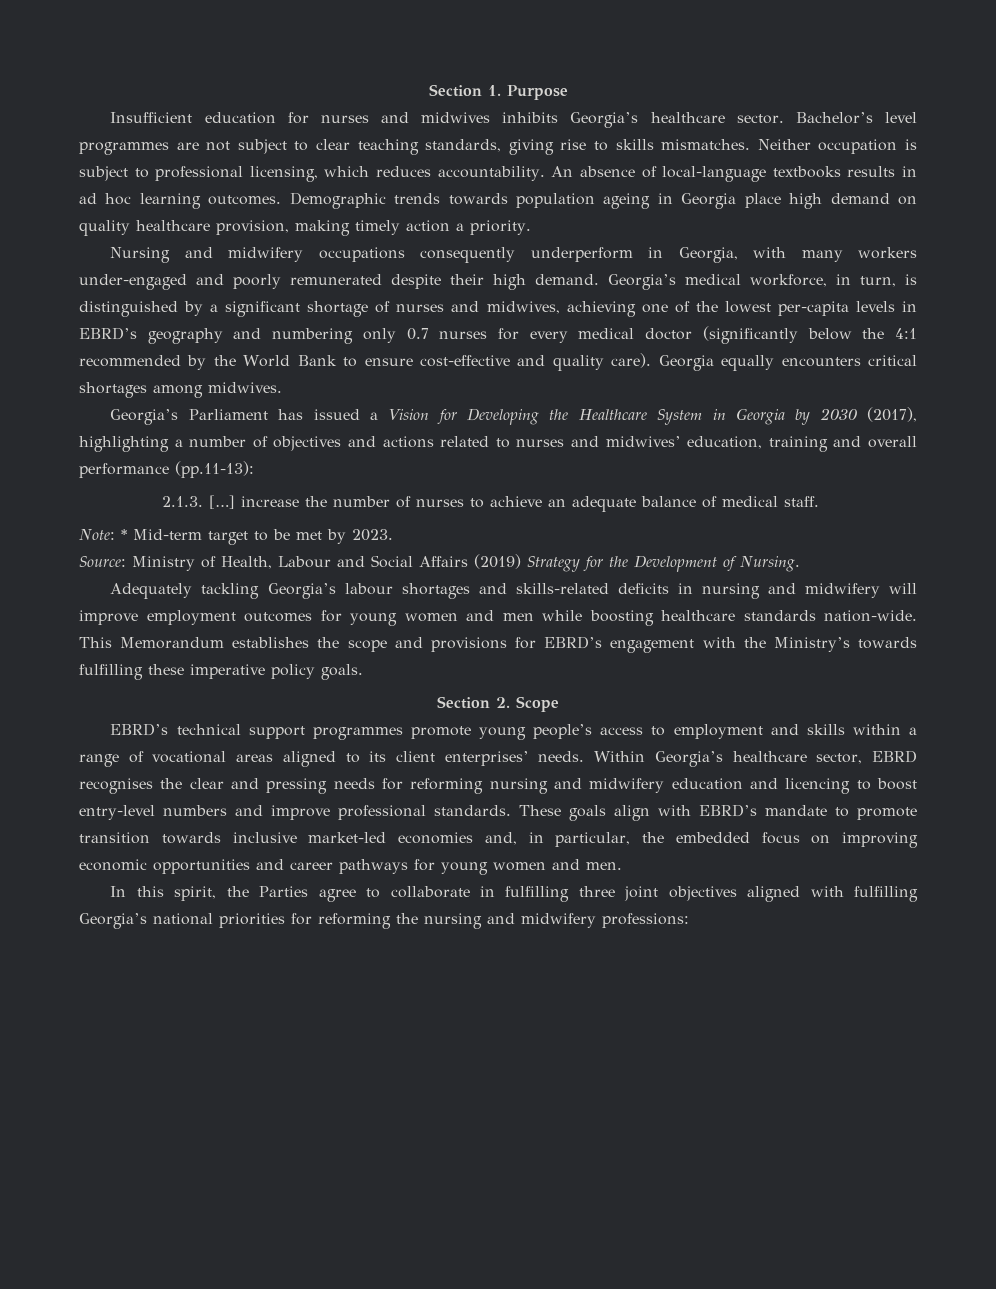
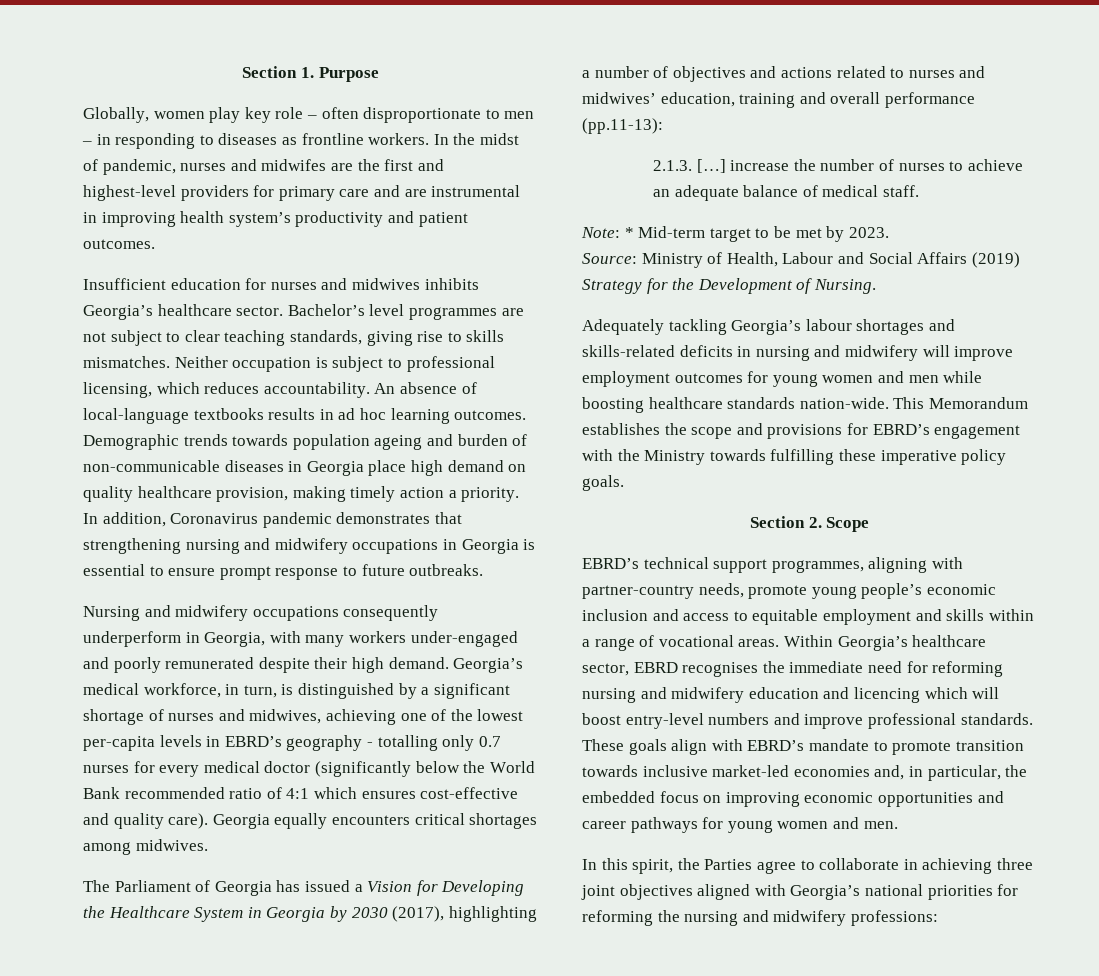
+ Globally, women play key role – often disproportionate to men – in responding to diseases as frontline workers. In the midst of pandemic, nurses and midwifes are the first and highest-level providers for primary care and are instrumental in improving health system’s productivity and patient outcomes.
- Demographic trends towards population ageing in Georgia place high demand on quality healthcare provision, making timely action a priority.
+ Demographic trends towards population ageing and burden of non-communicable diseases in Georgia place high demand on quality healthcare provision, making timely action a priority. In addition, Coronavirus pandemic demonstrates that strengthening nursing and midwifery occupations in Georgia is essential to ensure prompt response to future outbreaks.
- Georgia’s medical workforce, in turn, is distinguished by a significant shortage of nurses and midwives, achieving one of the lowest per-capita levels in EBRD’s geography and numbering only 0.7 nurses for every medical doctor (significantly below the 4:1 recommended by the World Bank to ensure cost-effective and quality care).
+ Georgia’s medical workforce, in turn, is distinguished by a significant shortage of nurses and midwives, achieving one of the lowest per-capita levels in EBRD’s geography - totalling only 0.7 nurses for every medical doctor (significantly below the World Bank recommended ratio of 4:1 which ensures cost-effective and quality care).
- Georgia’s Parliament has issued a Vision for Developing the Healthcare System in Georgia by 2030 (2017), highlighting a number of objectives and actions related to nurses and midwives’ education, training and overall performance (pp.11-13):
+ The Parliament of Georgia has issued a Vision for Developing the Healthcare System in Georgia by 2030 (2017), highlighting a number of objectives and actions related to nurses and midwives’ education, training and overall performance (pp.11-13):
- This Memorandum establishes the scope and provisions for EBRD’s engagement with the Ministry’s towards fulfilling these imperative policy goals.
+ This Memorandum establishes the scope and provisions for EBRD’s engagement with the Ministry towards fulfilling these imperative policy goals.
- EBRD’s technical support programmes promote young people’s access to employment and skills within a range of vocational areas aligned to its client enterprises’ needs.
+ EBRD’s technical support programmes, aligning with partner-country needs, promote young people’s economic inclusion and access to equitable employment and skills within a range of vocational areas.
- Within Georgia’s healthcare sector, EBRD recognises the clear and pressing needs for reforming nursing and midwifery education and licencing to boost entry-level numbers and improve professional standards.
+ Within Georgia’s healthcare sector, EBRD recognises the immediate need for reforming nursing and midwifery education and licencing which will boost entry-level numbers and improve professional standards.
- In this spirit, the Parties agree to collaborate in fulfilling three joint objectives aligned with fulfilling Georgia’s national priorities for reforming the nursing and midwifery professions:
+ In this spirit, the Parties agree to collaborate in achieving three joint objectives aligned with Georgia’s national priorities for reforming the nursing and midwifery professions:

